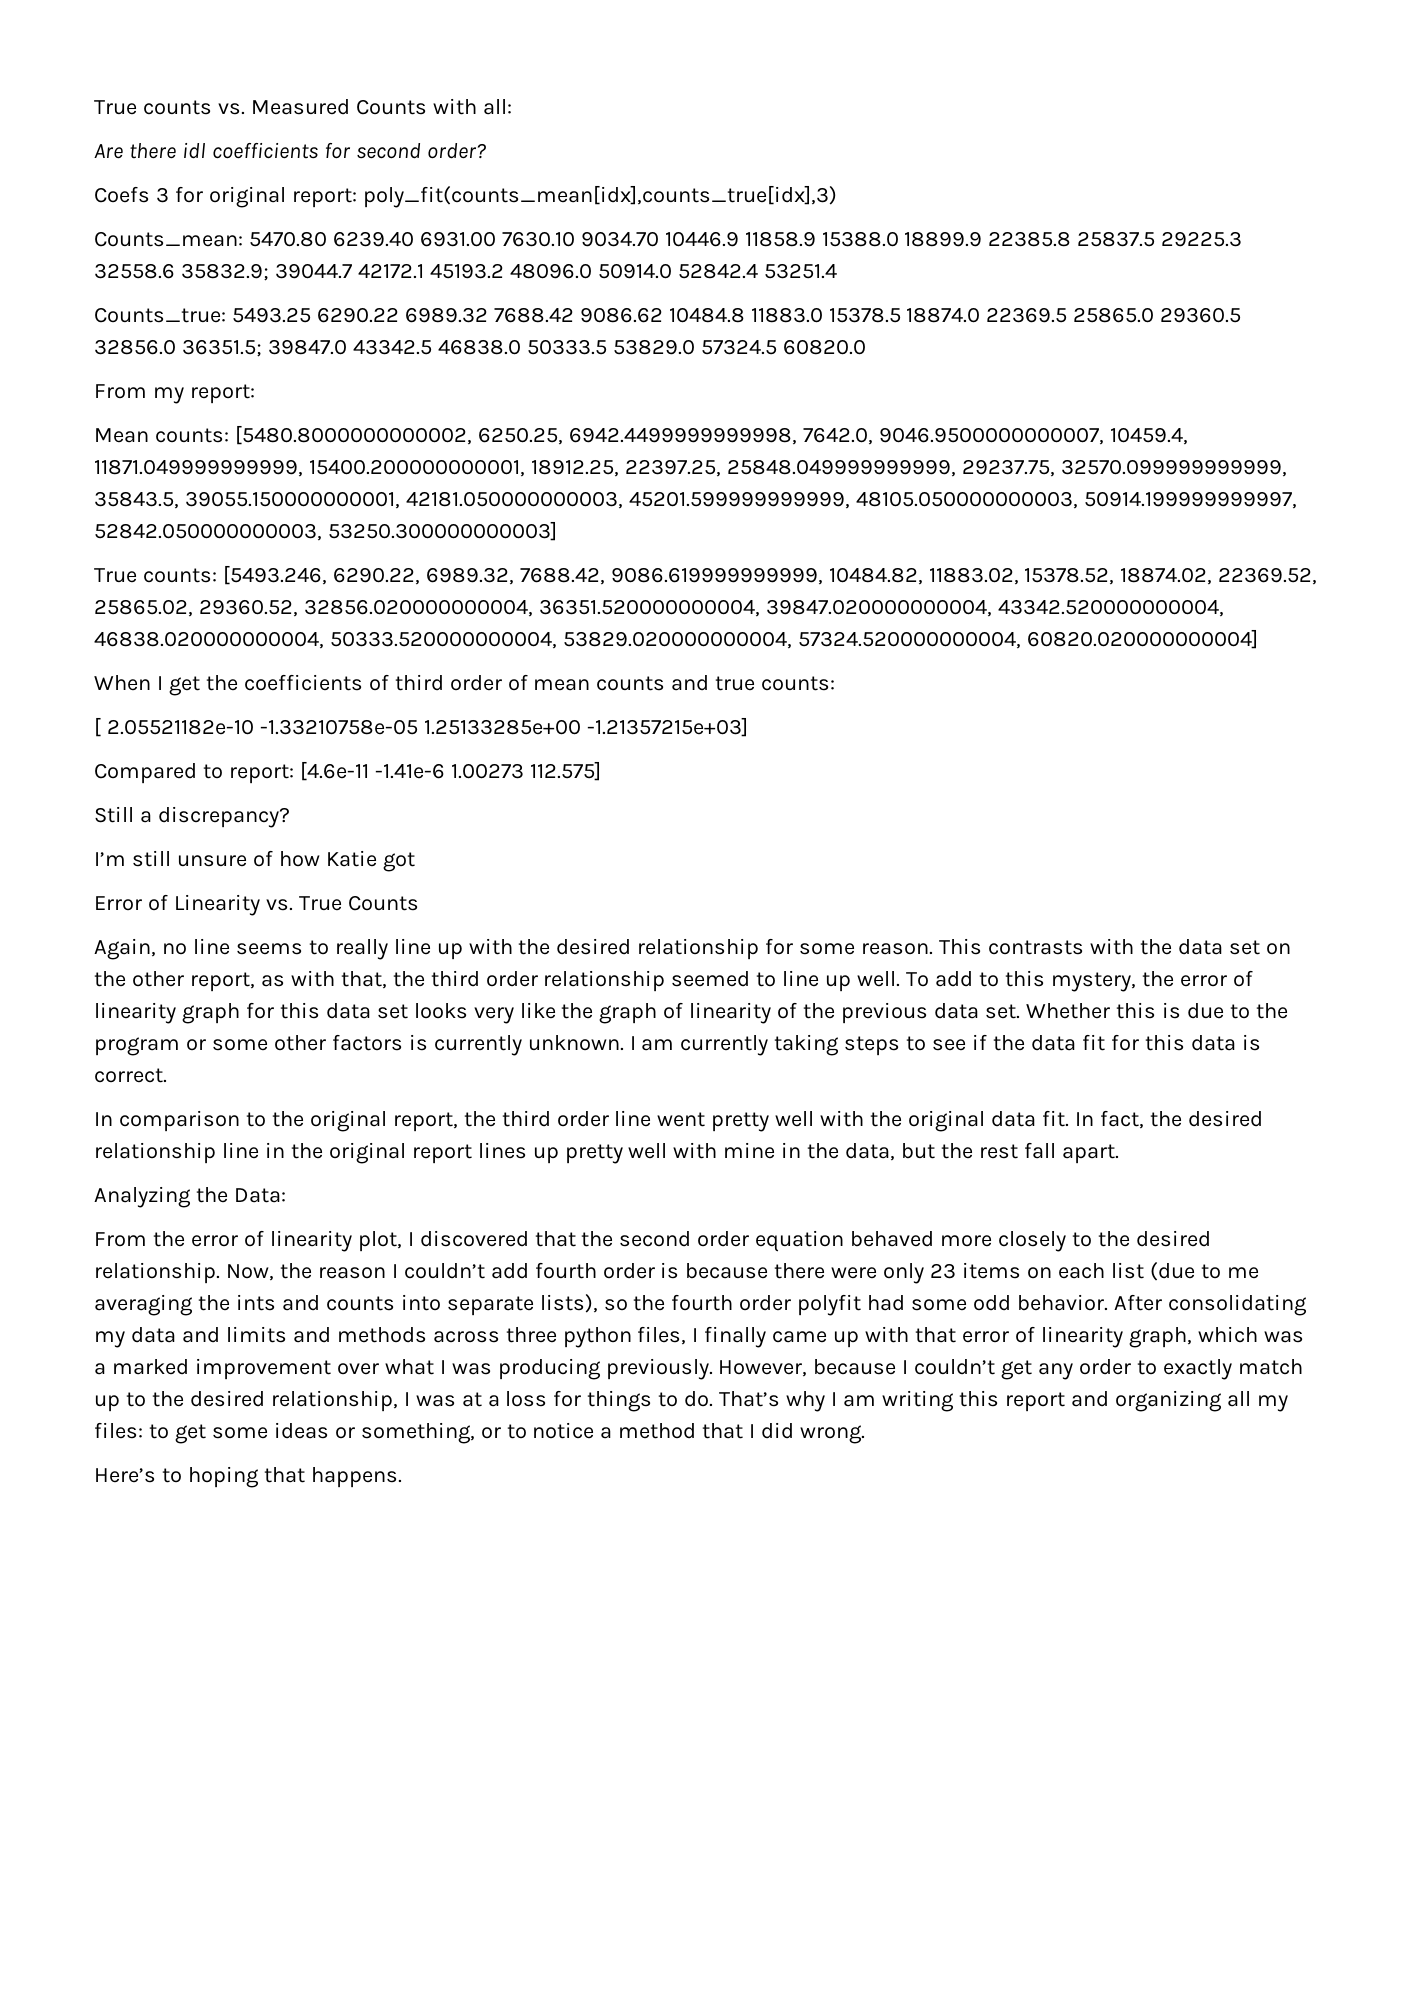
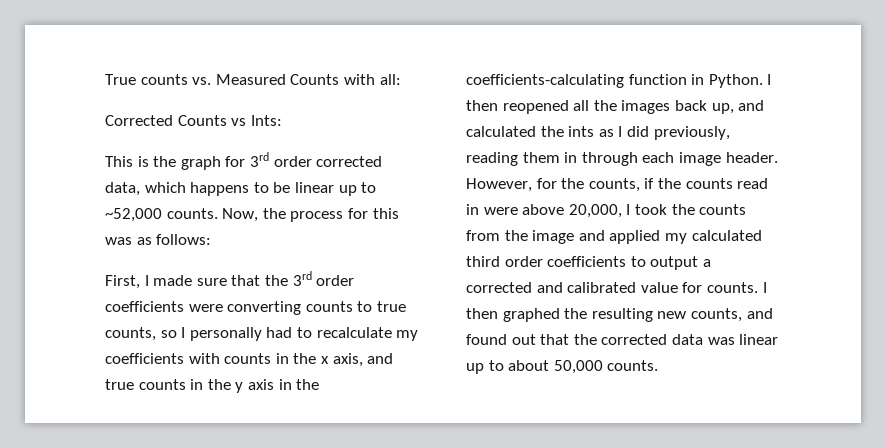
- Are there idl coefficients for second order?
- Coefs 3 for original report: poly_fit(counts_mean[idx],counts_true[idx],3)
- Counts_mean: 5470.80 6239.40 6931.00 7630.10 9034.70 10446.9 11858.9 15388.0 18899.9 22385.8 25837.5 29225.3 32558.6 35832.9; 39044.7 42172.1 45193.2 48096.0 50914.0 52842.4 53251.4
- Counts_true: 5493.25 6290.22 6989.32 7688.42 9086.62 10484.8 11883.0 15378.5 18874.0 22369.5 25865.0 29360.5 32856.0 36351.5; 39847.0 43342.5 46838.0 50333.5 53829.0 57324.5 60820.0
- From my report:
- Mean counts: [5480.8000000000002, 6250.25, 6942.4499999999998, 7642.0, 9046.9500000000007, 10459.4, 11871.049999999999, 15400.200000000001, 18912.25, 22397.25, 25848.049999999999, 29237.75, 32570.099999999999, 35843.5, 39055.150000000001, 42181.050000000003, 45201.599999999999, 48105.050000000003, 50914.199999999997, 52842.050000000003, 53250.300000000003]
- True counts: [5493.246, 6290.22, 6989.32, 7688.42, 9086.619999999999, 10484.82, 11883.02, 15378.52, 18874.02, 22369.52, 25865.02, 29360.52, 32856.020000000004, 36351.520000000004, 39847.020000000004, 43342.520000000004, 46838.020000000004, 50333.520000000004, 53829.020000000004, 57324.520000000004, 60820.020000000004]
- When I get the coefficients of third order of mean counts and true counts:
- [ 2.05521182e-10 -1.33210758e-05 1.25133285e+00 -1.21357215e+03]
- Compared to report: [4.6e-11 -1.41e-6 1.00273 112.575]
- Still a discrepancy?
- I’m still unsure of how Katie got
- Error of Linearity vs. True Counts
- Again, no line seems to really line up with the desired relationship for some reason. This contrasts with the data set on the other report, as with that, the third order relationship seemed to line up well. To add to this mystery, the error of linearity graph for this data set looks very like the graph of linearity of the previous data set. Whether this is due to the program or some other factors is currently unknown. I am currently taking steps to see if the data fit for this data is correct.
- In comparison to the original report, the third order line went pretty well with the original data fit. In fact, the desired relationship line in the original report lines up pretty well with mine in the data, but the rest fall apart.
- Analyzing the Data:
- From the error of linearity plot, I discovered that the second order equation behaved more closely to the desired relationship. Now, the reason I couldn’t add fourth order is because there were only 23 items on each list (due to me averaging the ints and counts into separate lists), so the fourth order polyfit had some odd behavior. After consolidating my data and limits and methods across three python files, I finally came up with that error of linearity graph, which was a marked improvement over what I was producing previously. However, because I couldn’t get any order to exactly match up to the desired relationship, I was at a loss for things to do. That’s why I am writing this report and organizing all my files: to get some ideas or something, or to notice a method that I did wrong.
- Here’s to hoping that happens.
+ Corrected Counts vs Ints:
+ This is the graph for 3rd order corrected data, which happens to be linear up to ~52,000 counts. Now, the process for this was as follows:
+ First, I made sure that the 3rd order coefficients were converting counts to true counts, so I personally had to recalculate my coefficients with counts in the x axis, and true counts in the y axis in the coefficients-calculating function in Python. I then reopened all the images back up, and calculated the ints as I did previously, reading them in through each image header. However, for the counts, if the counts read in were above 20,000, I took the counts from the image and applied my calculated third order coefficients to output a corrected and calibrated value for counts. I then graphed the resulting new counts, and found out that the corrected data was linear up to about 50,000 counts.

